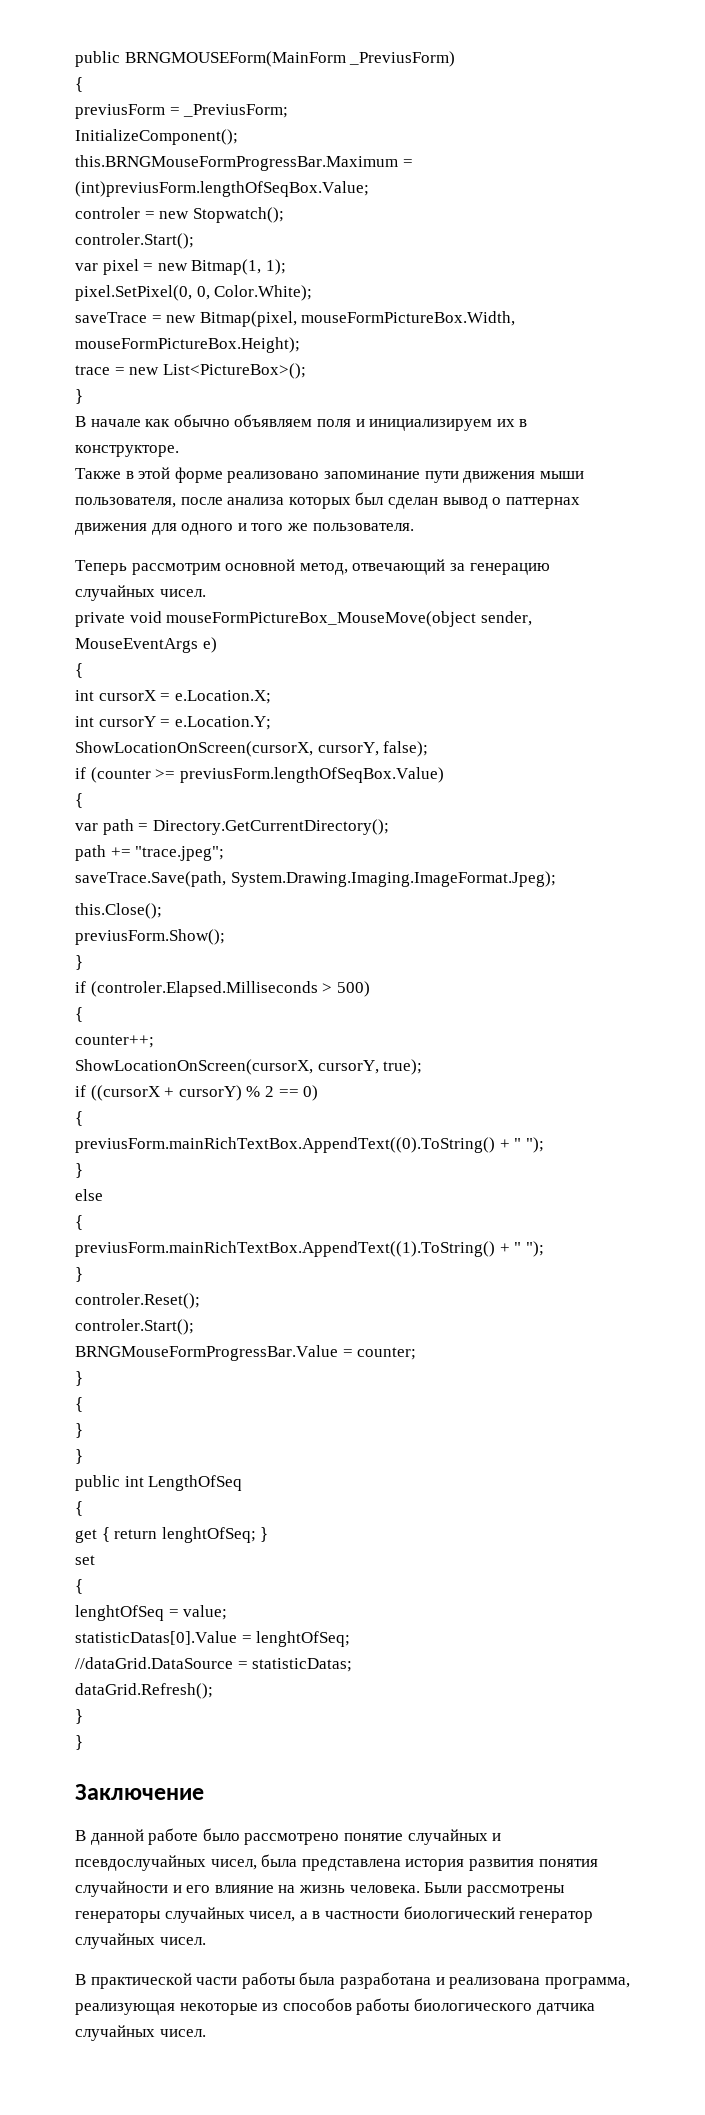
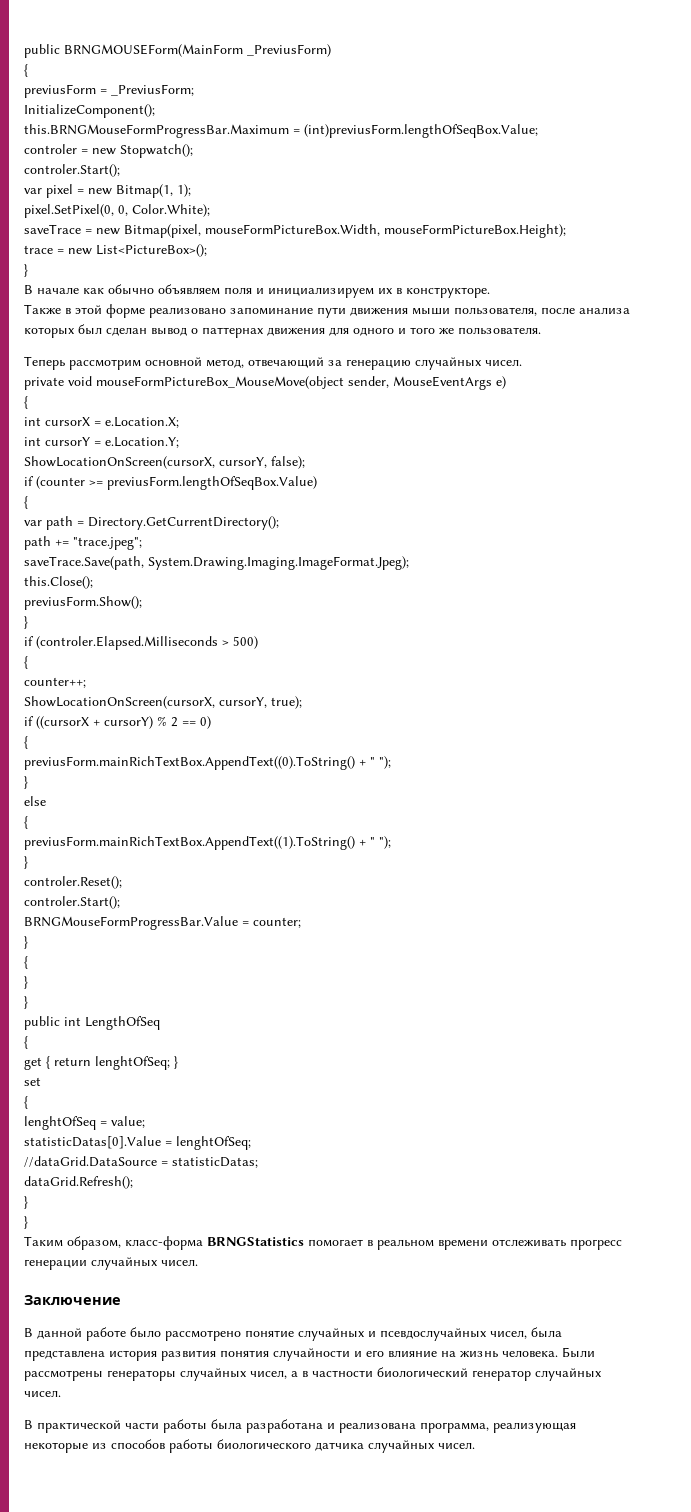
+ Таким образом, класс-форма BRNGStatistics помогает в реальном времени отслеживать прогресс генерации случайных чисел.

